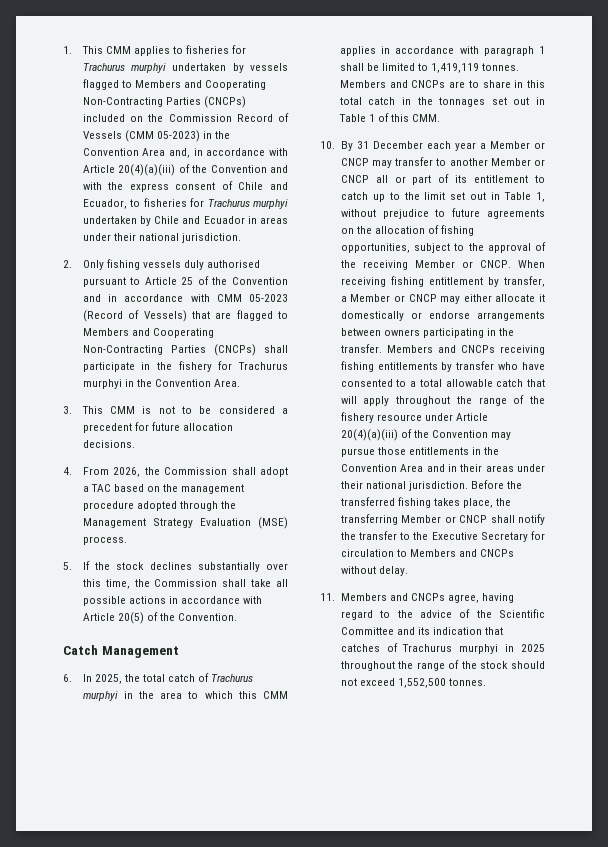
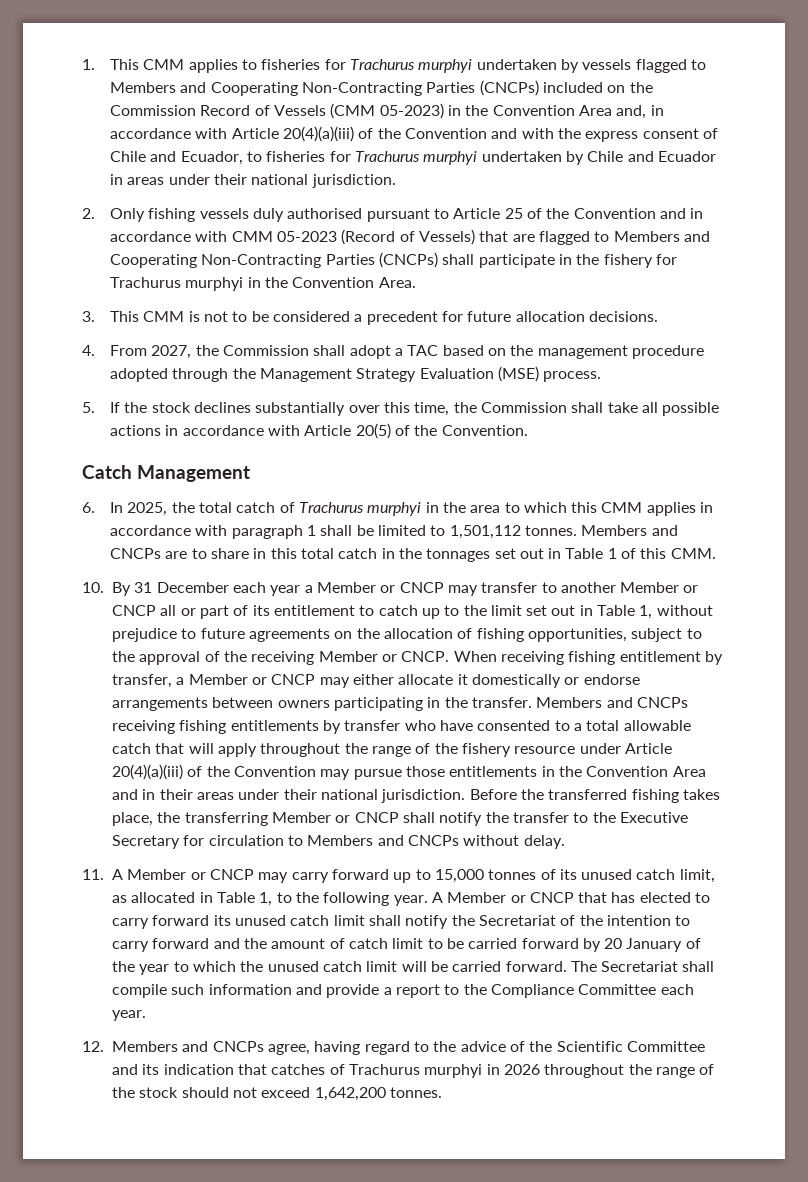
- 4. From 2026, the Commission shall adopt a TAC based on the management procedure adopted through the Management Strategy Evaluation (MSE) process.
+ 4. From 2027, the Commission shall adopt a TAC based on the management procedure adopted through the Management Strategy Evaluation (MSE) process.
- 6. In 2025, the total catch of Trachurus murphyi in the area to which this CMM applies in accordance with paragraph 1 shall be limited to 1,419,119 tonnes.
+ 6. In 2025, the total catch of Trachurus murphyi in the area to which this CMM applies in accordance with paragraph 1 shall be limited to 1,501,112 tonnes.
- 11. Members and CNCPs agree, having regard to the advice of the Scientific Committee and its indication that catches of Trachurus murphyi in 2025 throughout the range of the stock should not exceed 1,552,500 tonnes.
+ 11. A Member or CNCP may carry forward up to 15,000 tonnes of its unused catch limit, as allocated in Table 1, to the following year. A Member or CNCP that has elected to carry forward its unused catch limit shall notify the Secretariat of the intention to carry forward and the amount of catch limit to be carried forward by 20 January of the year to which the unused catch limit will be carried forward. The Secretariat shall compile such information and provide a report to the Compliance Committee each year.
+ 12. Members and CNCPs agree, having regard to the advice of the Scientific Committee and its indication that catches of Trachurus murphyi in 2026 throughout the range of the stock should not exceed 1,642,200 tonnes.

